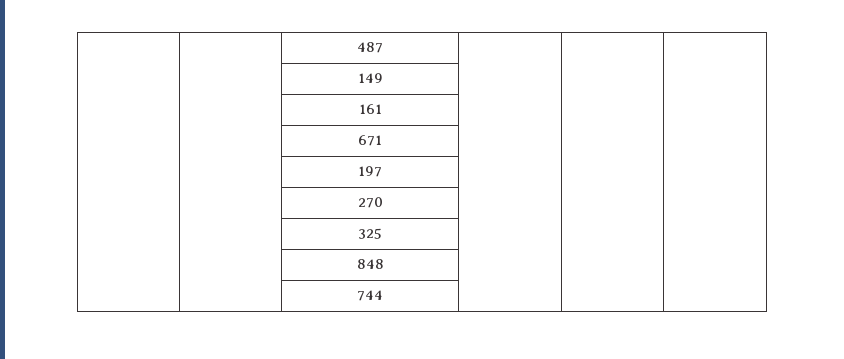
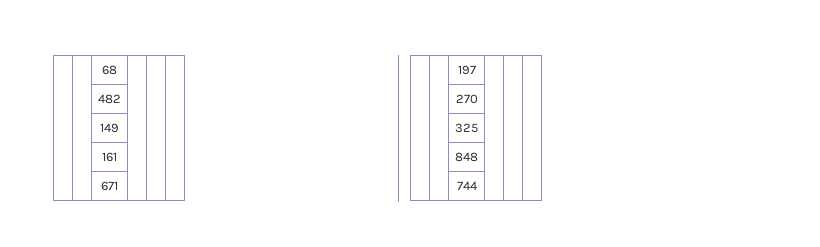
- | | 487 | | |
+ | | 68 | | |
+ | | 482 | | |

